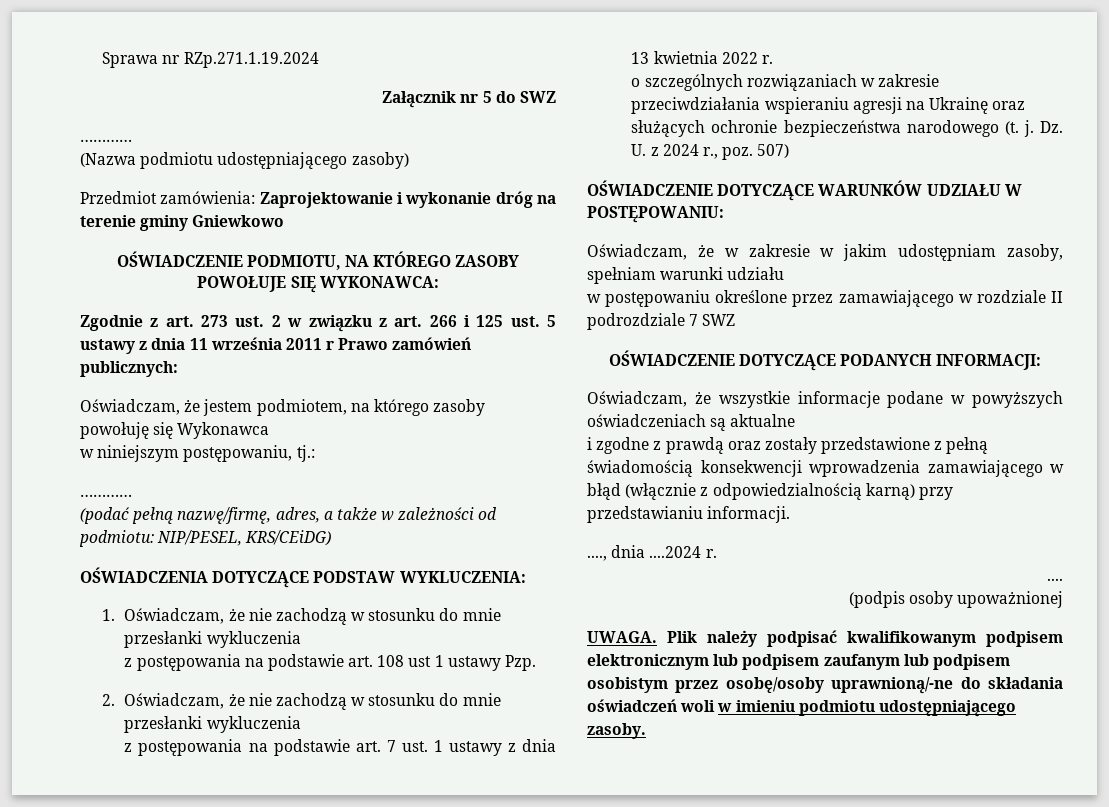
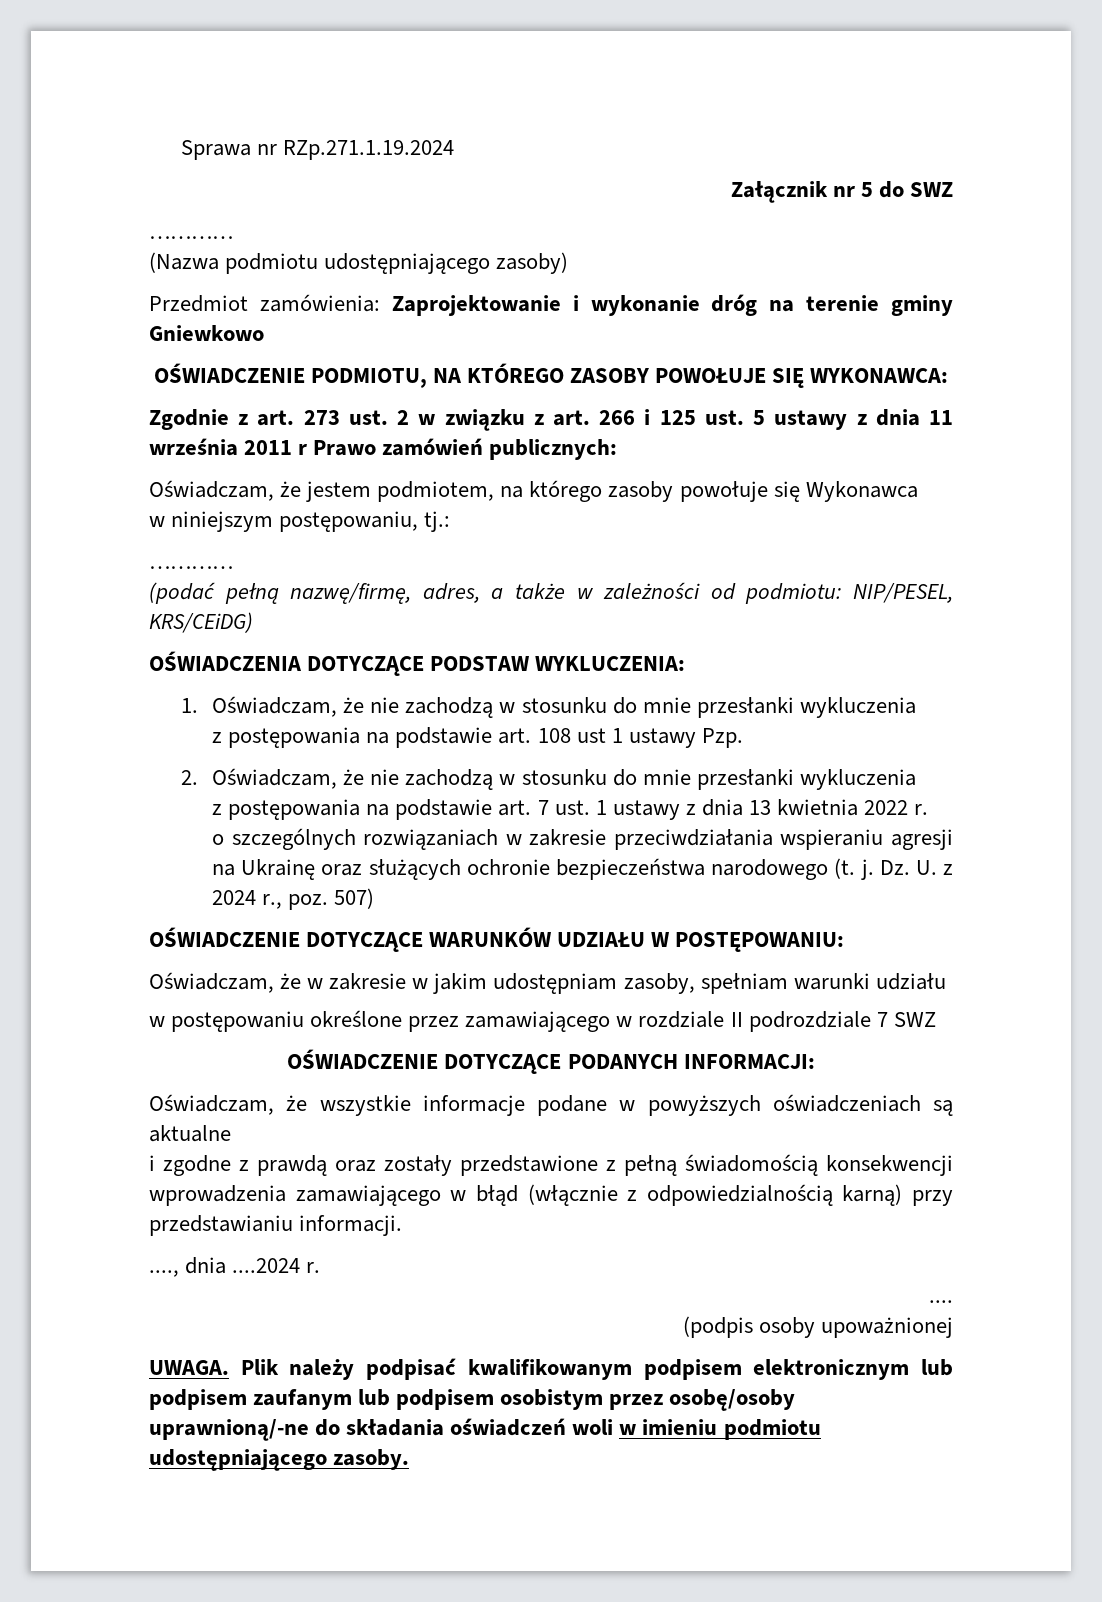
- Oświadczam, że jestem podmiotem, na którego zasoby powołuję się Wykonawca
+ Oświadczam, że jestem podmiotem, na którego zasoby powołuje się Wykonawca

